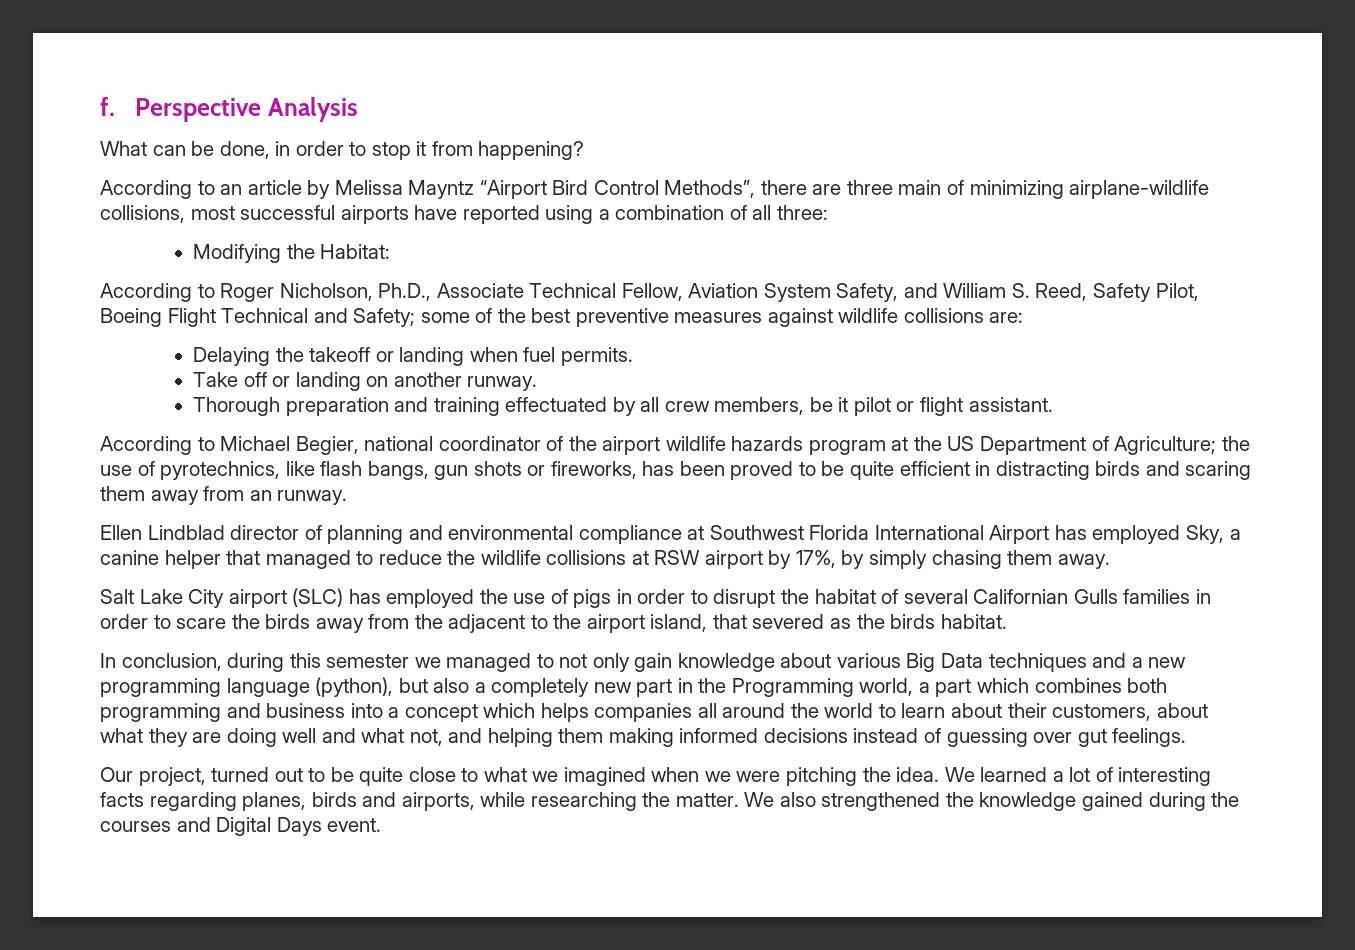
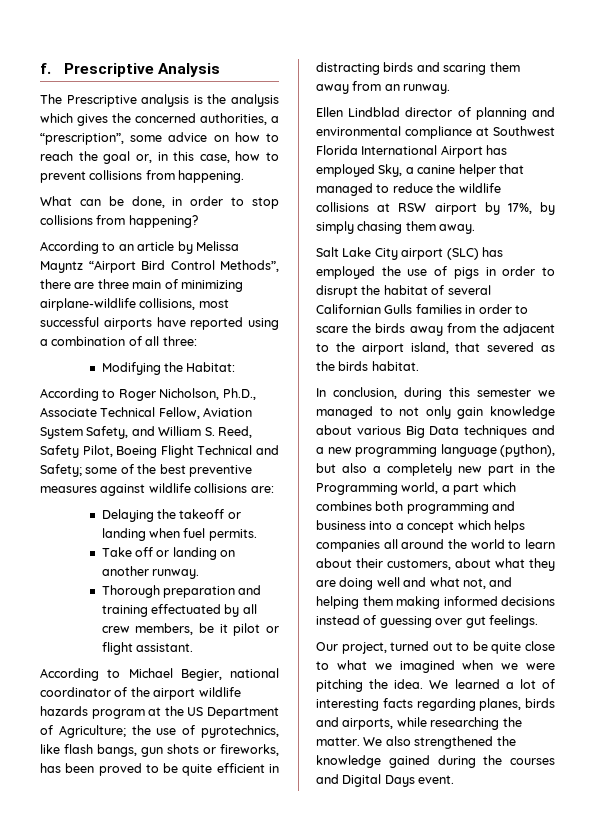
- Perspective Analysis
+ Prescriptive Analysis
+ The Prescriptive analysis is the analysis which gives the concerned authorities, a “prescription”, some advice on how to reach the goal or, in this case, how to prevent collisions from happening.
- What can be done, in order to stop it from happening?
+ What can be done, in order to stop collisions from happening?

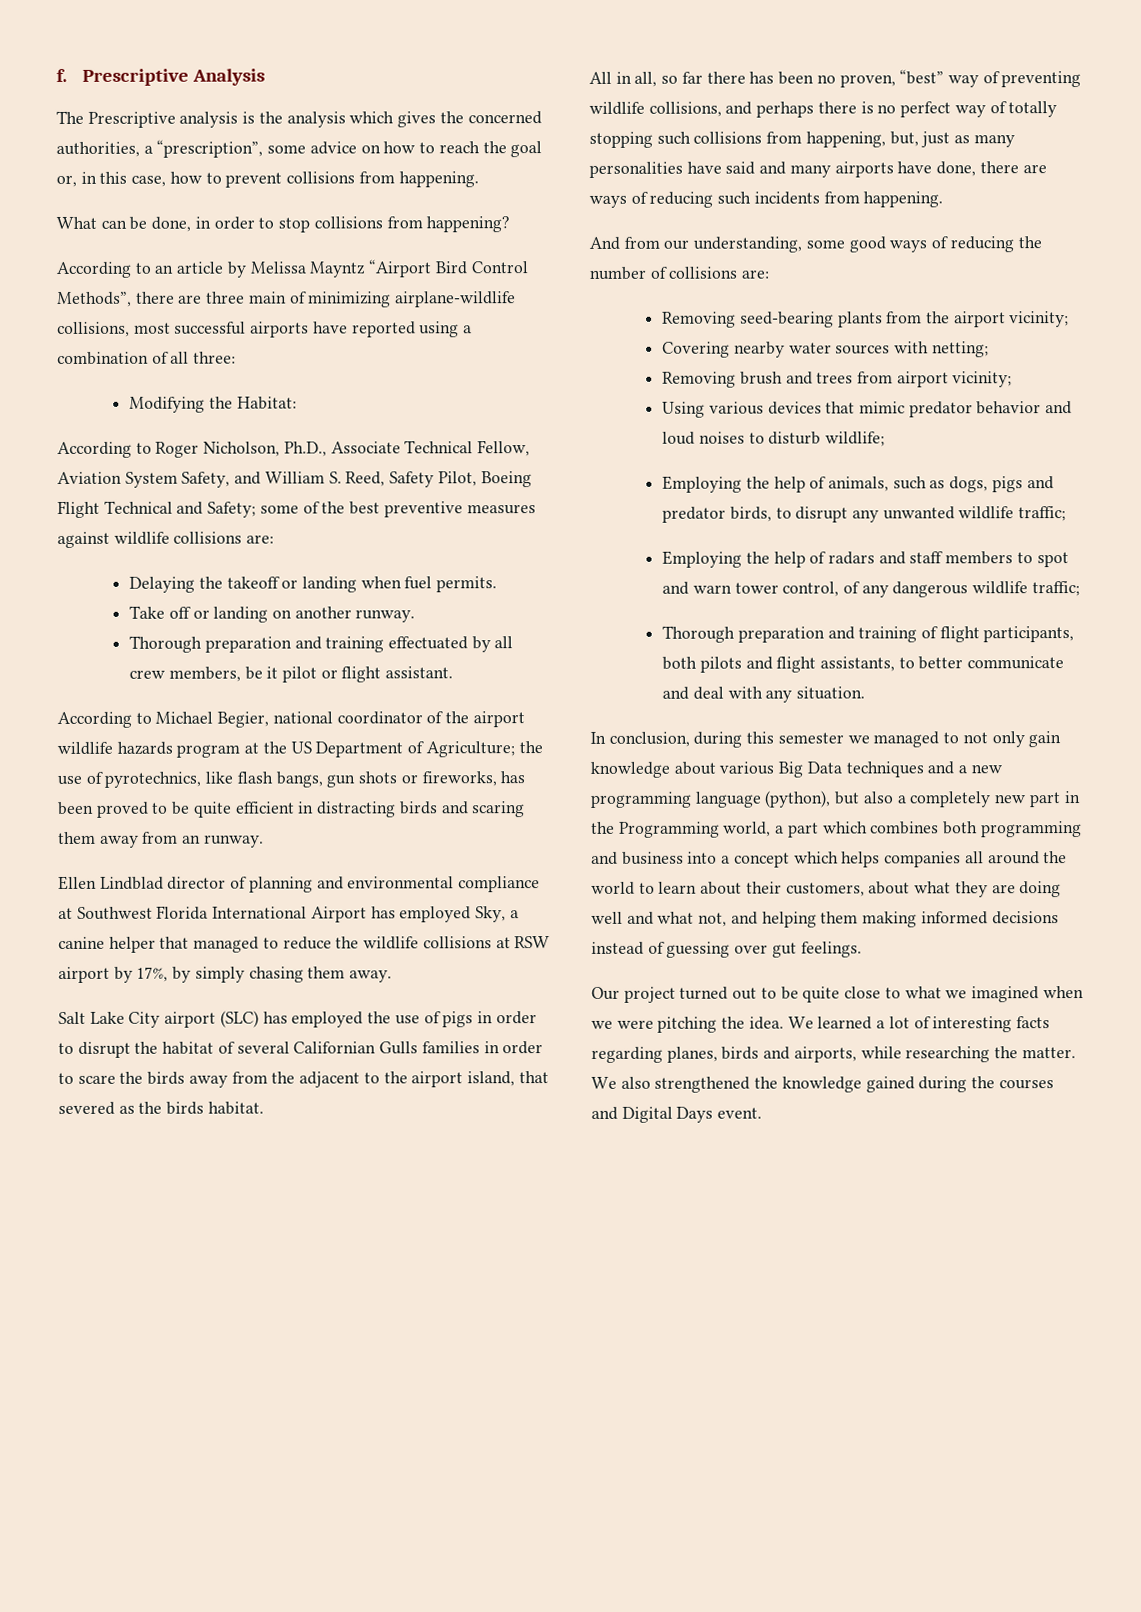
+ All in all, so far there has been no proven, “best” way of preventing wildlife collisions, and perhaps there is no perfect way of totally stopping such collisions from happening, but, just as many personalities have said and many airports have done, there are ways of reducing such incidents from happening.
+ And from our understanding, some good ways of reducing the number of collisions are:
+ Removing seed-bearing plants from the airport vicinity;
+ Covering nearby water sources with netting;
+ Removing brush and trees from airport vicinity;
+ Using various devices that mimic predator behavior and loud noises to disturb wildlife;
+ Employing the help of animals, such as dogs, pigs and predator birds, to disrupt any unwanted wildlife traffic;
+ Employing the help of radars and staff members to spot and warn tower control, of any dangerous wildlife traffic;
+ Thorough preparation and training of flight participants, both pilots and flight assistants, to better communicate and deal with any situation.
- Our project, turned out to be quite close to what we imagined when we were pitching the idea.
+ Our project turned out to be quite close to what we imagined when we were pitching the idea.

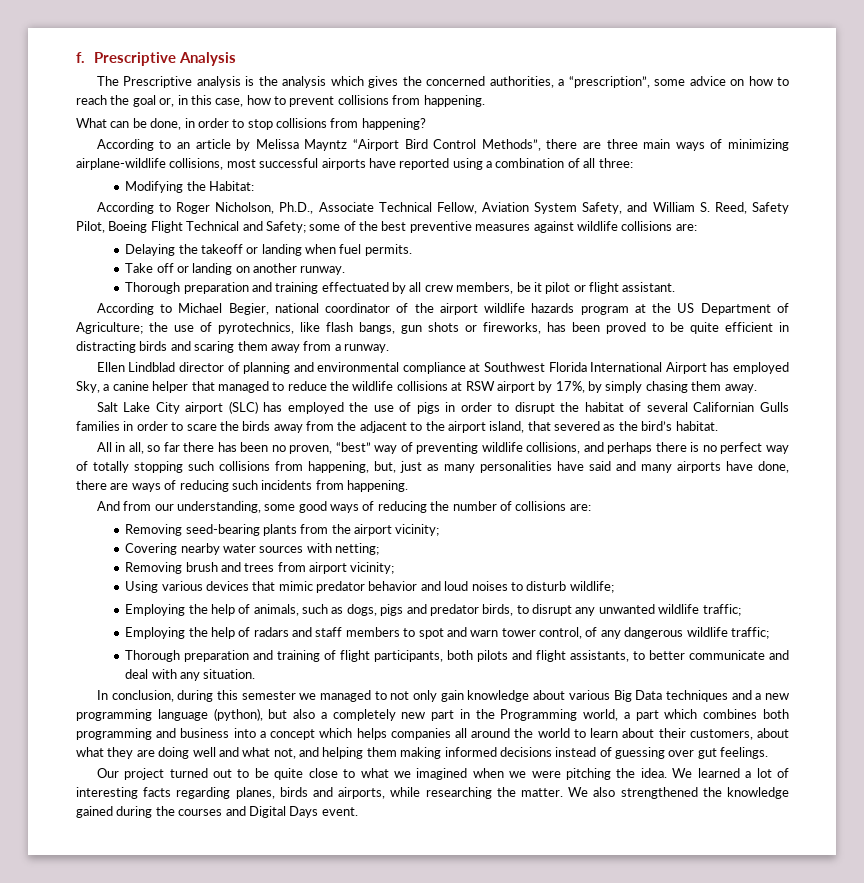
- According to an article by Melissa Mayntz “Airport Bird Control Methods”, there are three main of minimizing airplane-wildlife collisions, most successful airports have reported using a combination of all three:
+ According to an article by Melissa Mayntz “Airport Bird Control Methods”, there are three main ways of minimizing airplane-wildlife collisions, most successful airports have reported using a combination of all three:
- According to Michael Begier, national coordinator of the airport wildlife hazards program at the US Department of Agriculture; the use of pyrotechnics, like flash bangs, gun shots or fireworks, has been proved to be quite efficient in distracting birds and scaring them away from an runway.
+ According to Michael Begier, national coordinator of the airport wildlife hazards program at the US Department of Agriculture; the use of pyrotechnics, like flash bangs, gun shots or fireworks, has been proved to be quite efficient in distracting birds and scaring them away from a runway.
- Salt Lake City airport (SLC) has employed the use of pigs in order to disrupt the habitat of several Californian Gulls families in order to scare the birds away from the adjacent to the airport island, that severed as the birds habitat.
+ Salt Lake City airport (SLC) has employed the use of pigs in order to disrupt the habitat of several Californian Gulls families in order to scare the birds away from the adjacent to the airport island, that severed as the bird’s habitat.

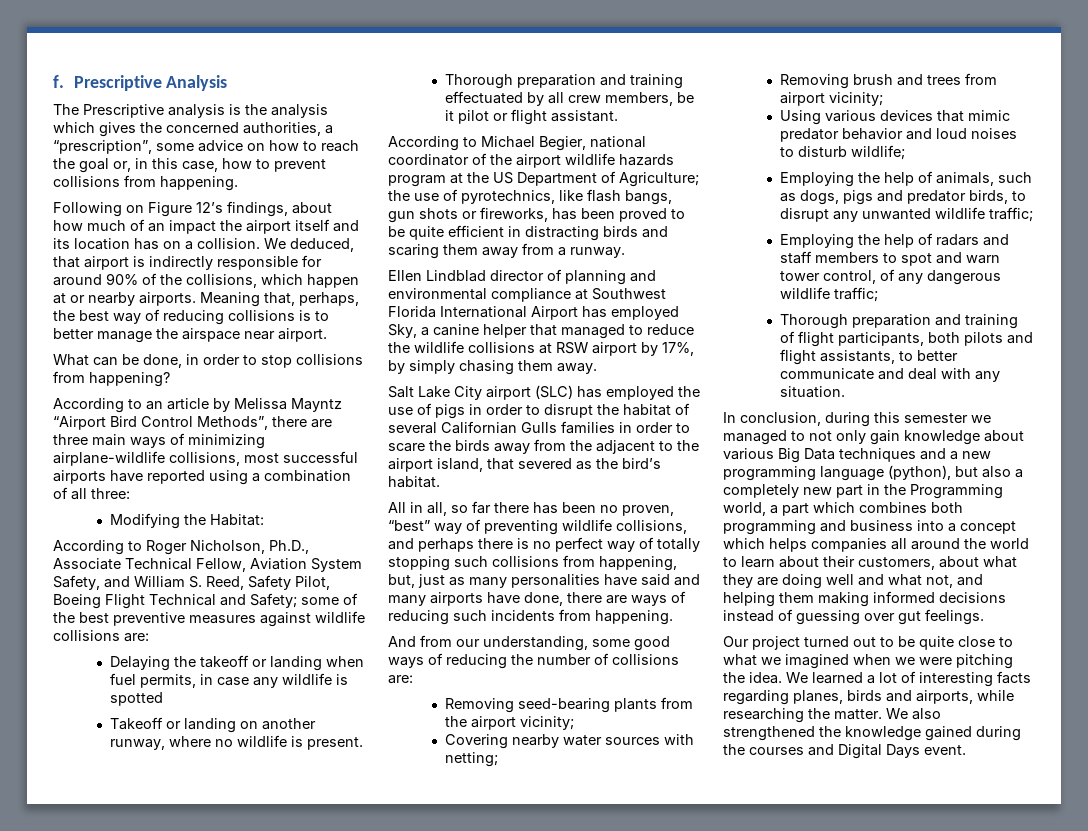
+ Following on Figure 12’s findings, about how much of an impact the airport itself and its location has on a collision. We deduced, that airport is indirectly responsible for around 90% of the collisions, which happen at or nearby airports. Meaning that, perhaps, the best way of reducing collisions is to better manage the airspace near airport.
- Delaying the takeoff or landing when fuel permits.
- Take off or landing on another runway.
+ Delaying the takeoff or landing when fuel permits, in case any wildlife is spotted
+ Takeoff or landing on another runway, where no wildlife is present.

